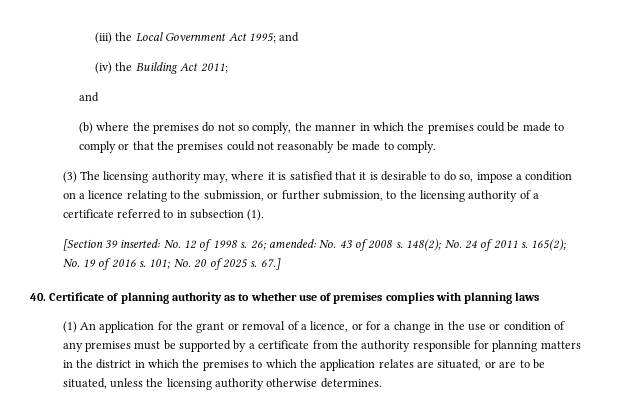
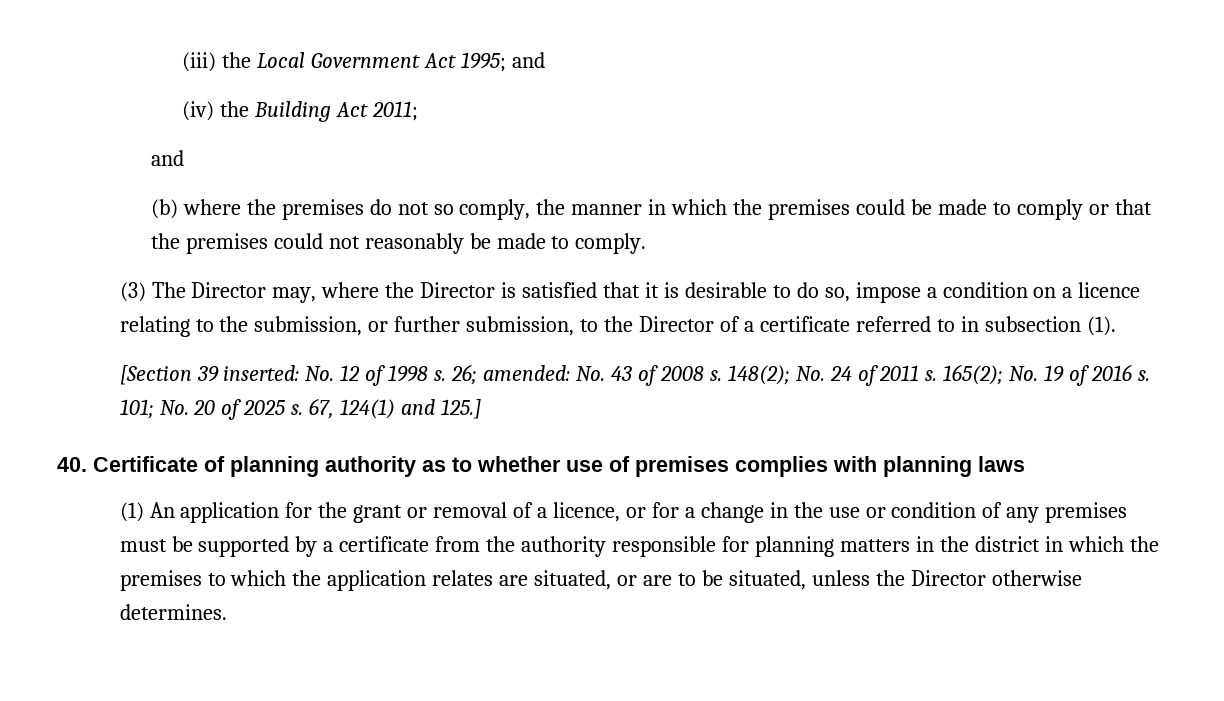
- (3) The licensing authority may, where it is satisfied that it is desirable to do so, impose a condition on a licence relating to the submission, or further submission, to the licensing authority of a certificate referred to in subsection (1).
+ (3) The Director may, where the Director is satisfied that it is desirable to do so, impose a condition on a licence relating to the submission, or further submission, to the Director of a certificate referred to in subsection (1).
- 67.]
+ 67, 124(1) and 125.]
- (1) An application for the grant or removal of a licence, or for a change in the use or condition of any premises must be supported by a certificate from the authority responsible for planning matters in the district in which the premises to which the application relates are situated, or are to be situated, unless the licensing authority otherwise determines.
+ (1) An application for the grant or removal of a licence, or for a change in the use or condition of any premises must be supported by a certificate from the authority responsible for planning matters in the district in which the premises to which the application relates are situated, or are to be situated, unless the Director otherwise determines.

